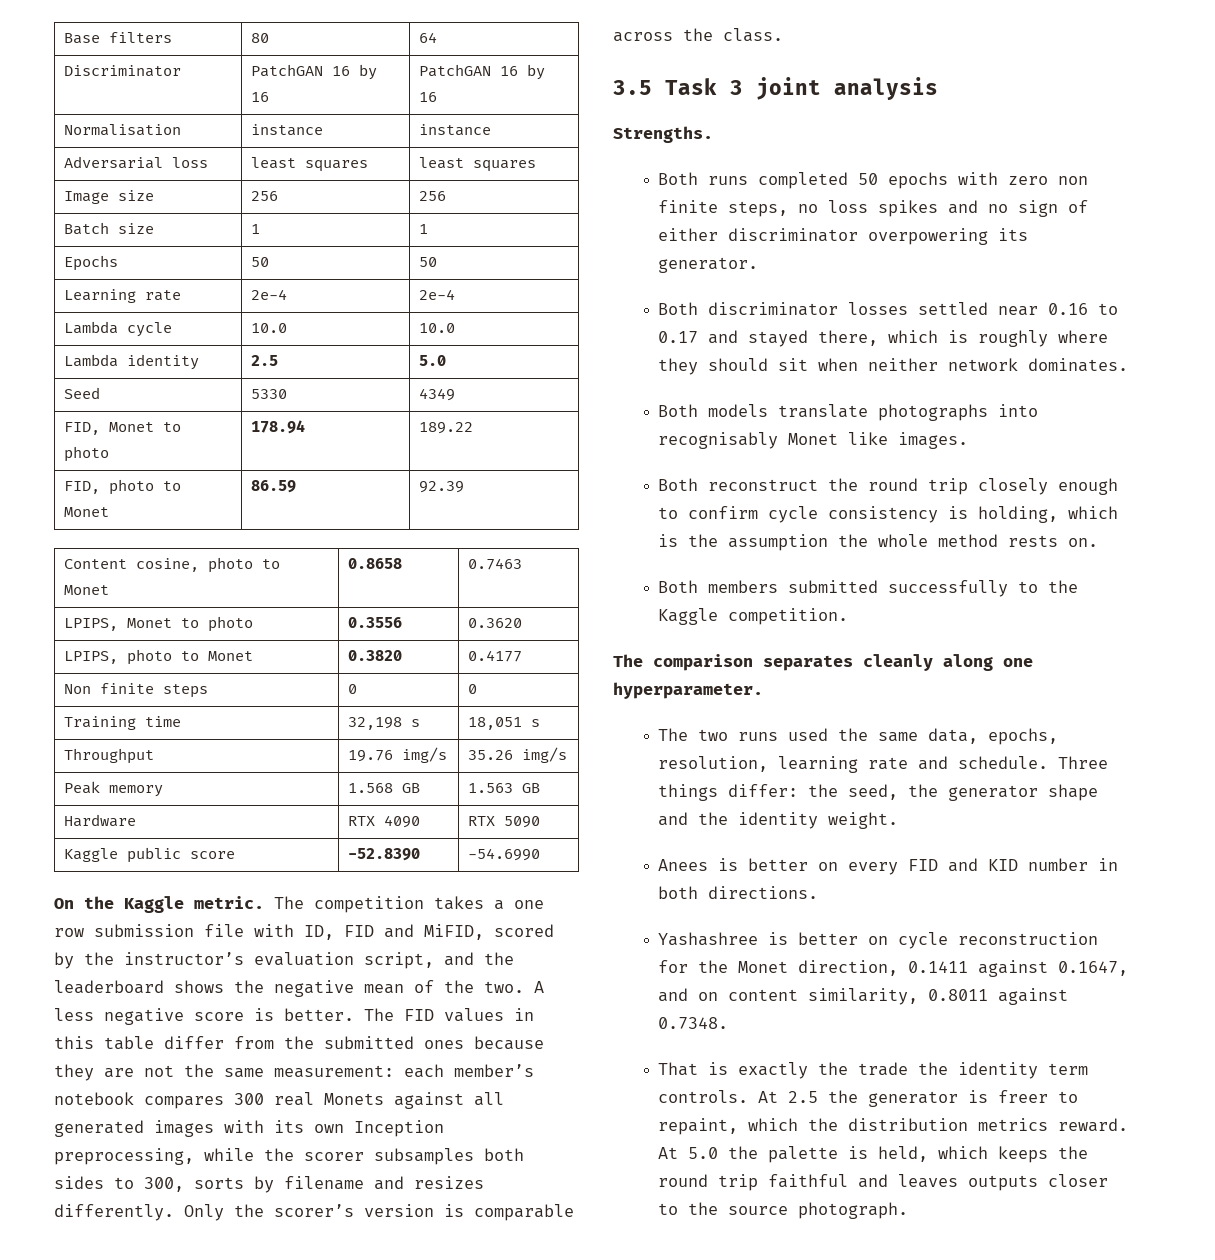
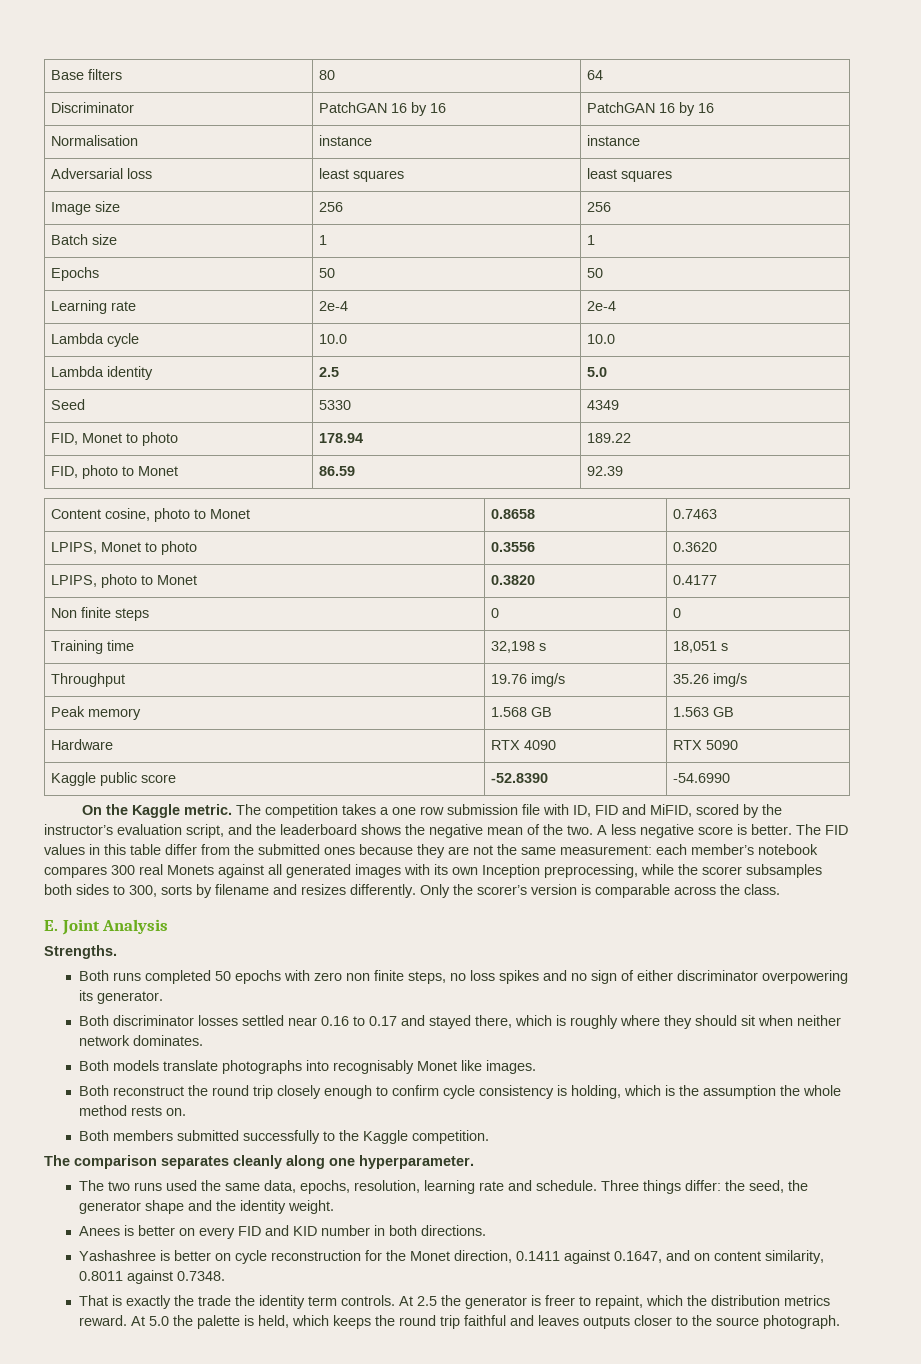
- 3.5 Task 3 joint analysis
+ E. Joint Analysis

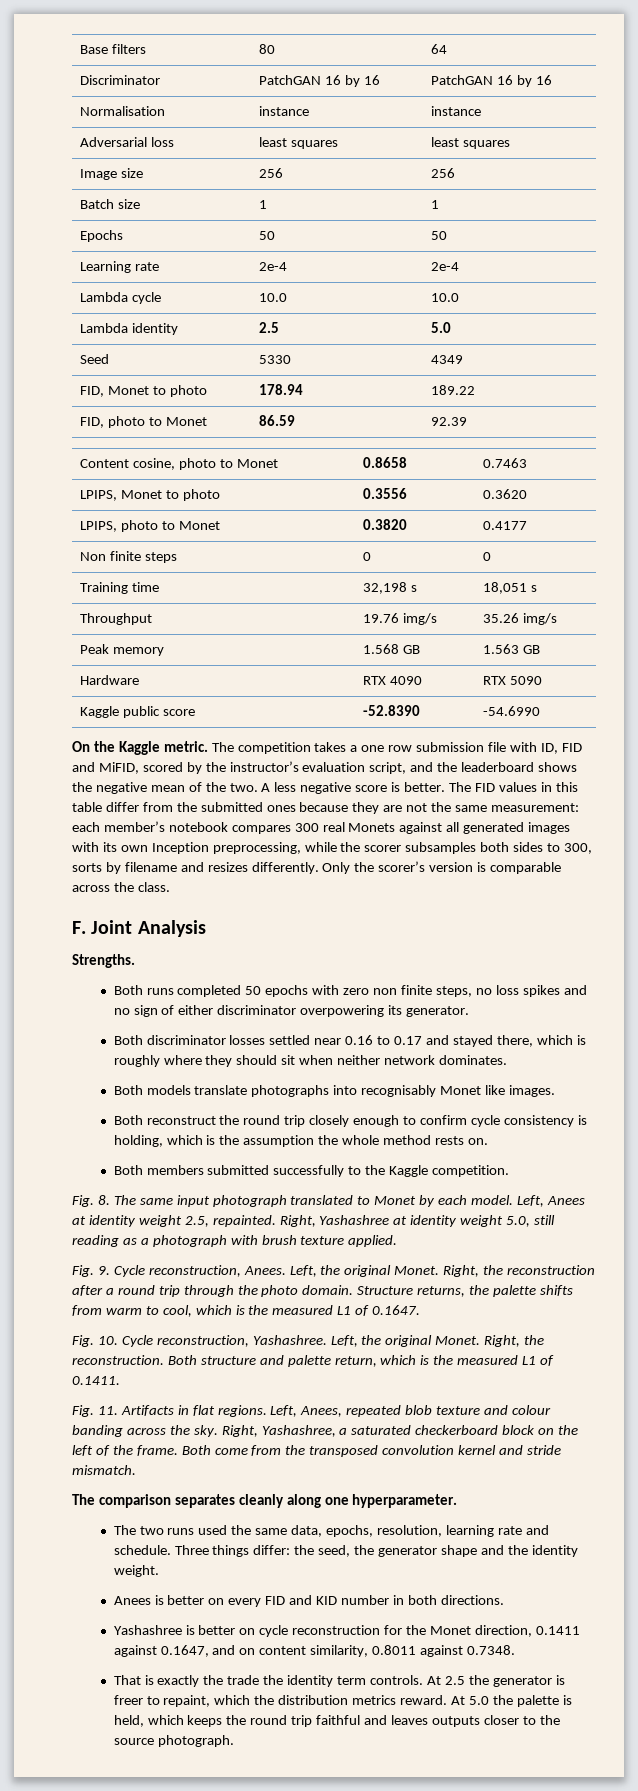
- E. Joint Analysis
+ F. Joint Analysis
+ Fig. 8. The same input photograph translated to Monet by each model. Left, Anees at identity weight 2.5, repainted. Right, Yashashree at identity weight 5.0, still reading as a photograph with brush texture applied.
+ Fig. 9. Cycle reconstruction, Anees. Left, the original Monet. Right, the reconstruction after a round trip through the photo domain. Structure returns, the palette shifts from warm to cool, which is the measured L1 of 0.1647.
+ Fig. 10. Cycle reconstruction, Yashashree. Left, the original Monet. Right, the reconstruction. Both structure and palette return, which is the measured L1 of 0.1411.
+ Fig. 11. Artifacts in flat regions. Left, Anees, repeated blob texture and colour banding across the sky. Right, Yashashree, a saturated checkerboard block on the left of the frame. Both come from the transposed convolution kernel and stride mismatch.

